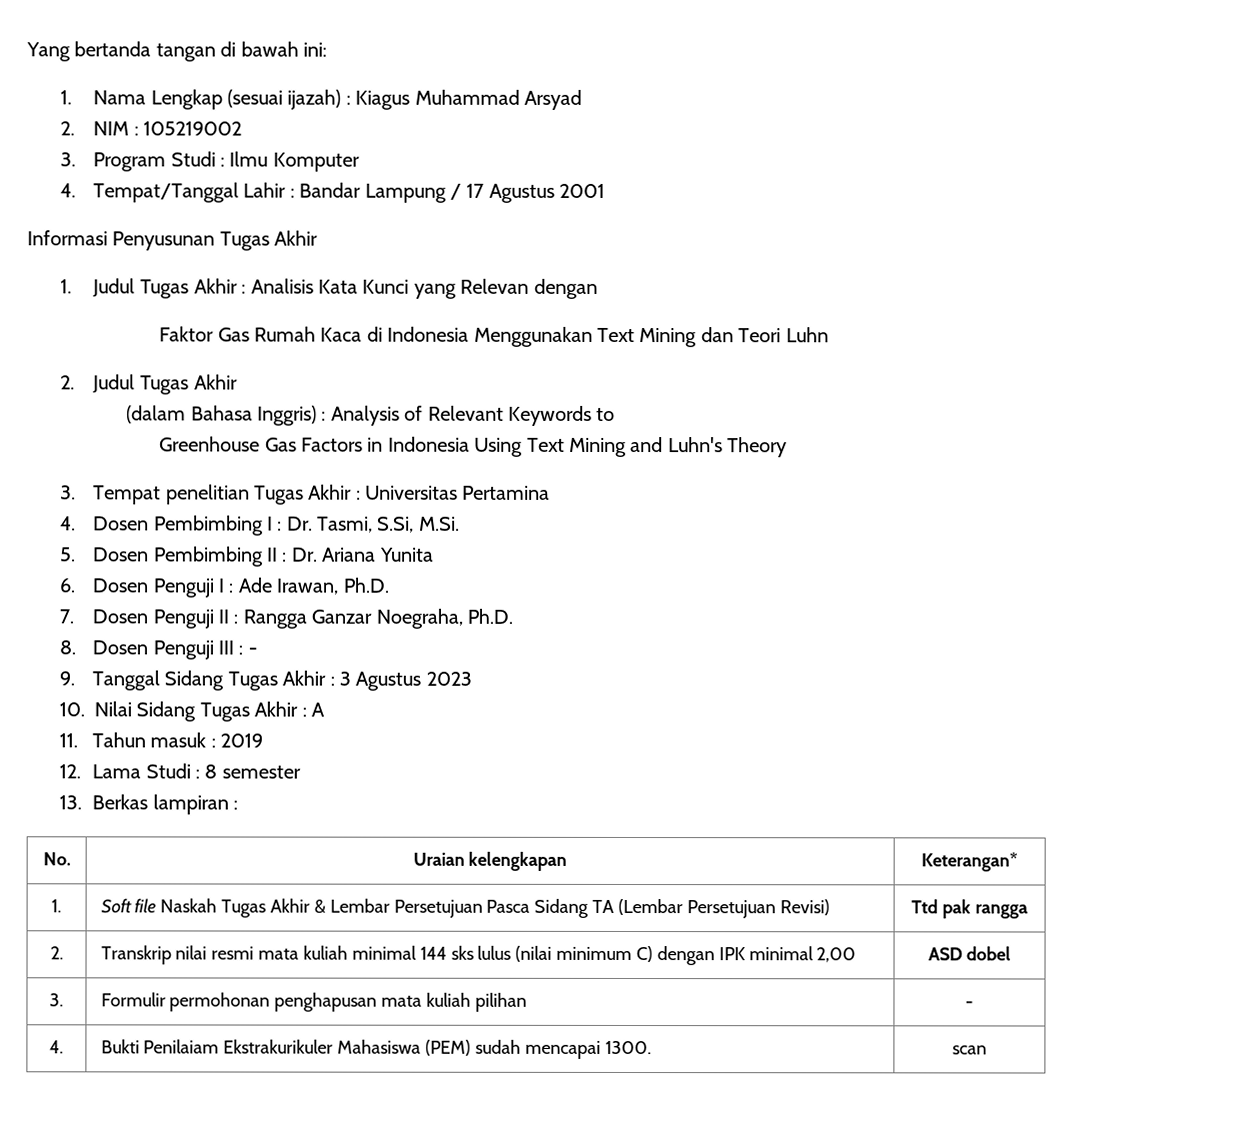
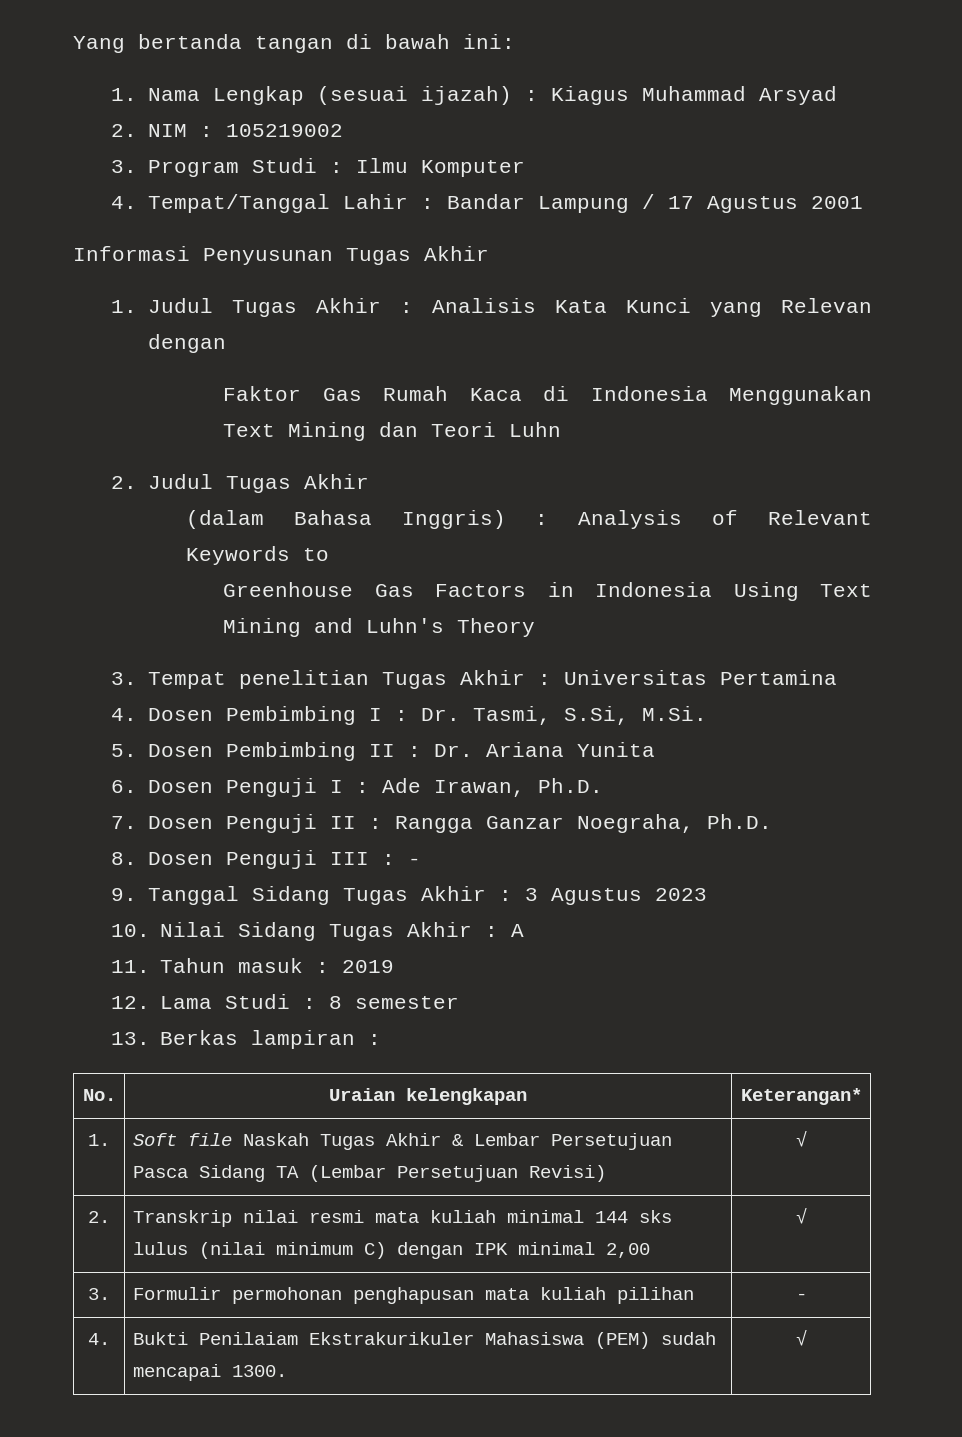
- 1. | Soft file Naskah Tugas Akhir & Lembar Persetujuan Pasca Sidang TA (Lembar Persetujuan Revisi) | Ttd pak rangga
+ 1. | Soft file Naskah Tugas Akhir & Lembar Persetujuan Pasca Sidang TA (Lembar Persetujuan Revisi) | √
- 2. | Transkrip nilai resmi mata kuliah minimal 144 sks lulus (nilai minimum C) dengan IPK minimal 2,00 | ASD dobel
+ 2. | Transkrip nilai resmi mata kuliah minimal 144 sks lulus (nilai minimum C) dengan IPK minimal 2,00 | √
- 4. | Bukti Penilaiam Ekstrakurikuler Mahasiswa (PEM) sudah mencapai 1300. | scan
+ 4. | Bukti Penilaiam Ekstrakurikuler Mahasiswa (PEM) sudah mencapai 1300. | √

